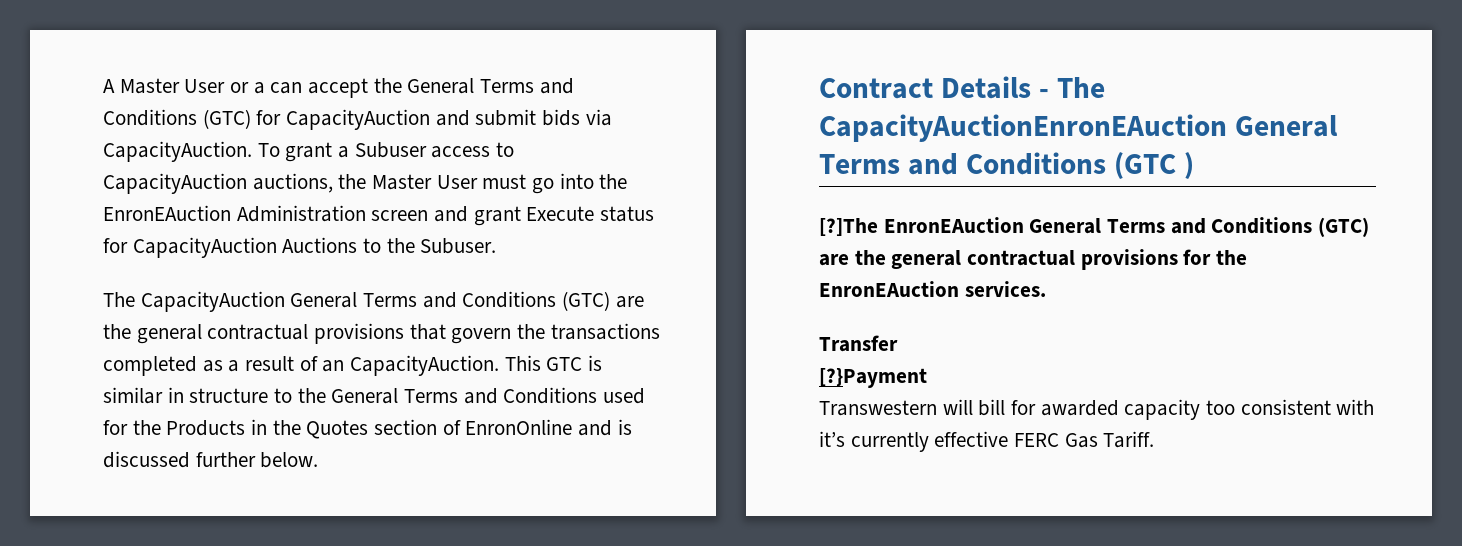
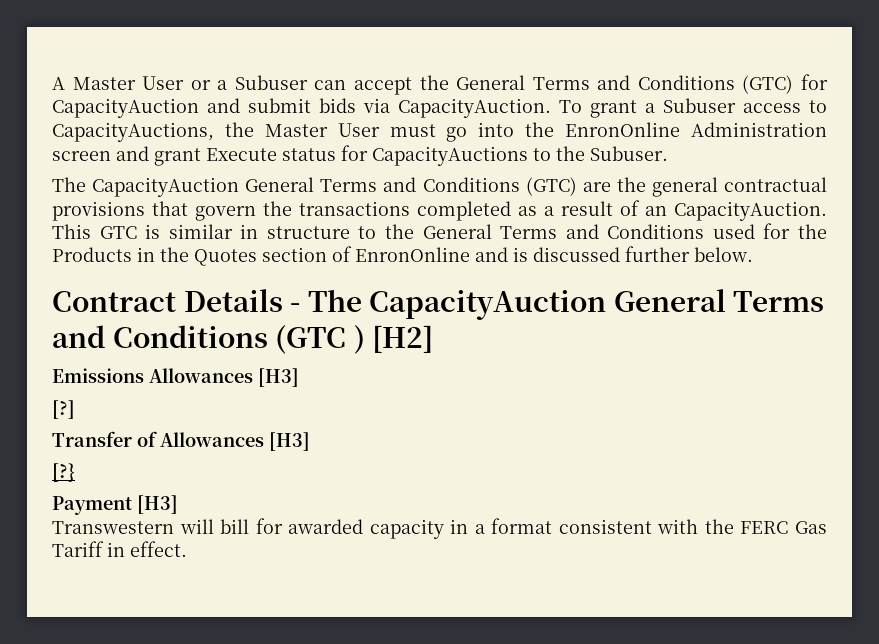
- A Master User or a can accept the General Terms and Conditions (GTC) for CapacityAuction and submit bids via CapacityAuction.
+ A Master User or a Subuser can accept the General Terms and Conditions (GTC) for CapacityAuction and submit bids via CapacityAuction.
- To grant a Subuser access to CapacityAuction auctions, the Master User must go into the EnronEAuction Administration screen and grant Execute status for CapacityAuction Auctions to the Subuser.
+ To grant a Subuser access to CapacityAuctions, the Master User must go into the EnronOnline Administration screen and grant Execute status for CapacityAuctions to the Subuser.
- Contract Details - The CapacityAuctionEnronEAuction General Terms and Conditions (GTC )
- [?]The EnronEAuction General Terms and Conditions (GTC) are the general contractual provisions for the EnronEAuction services.
- Transfer
- [?}Payment
+ Contract Details - The CapacityAuction General Terms and Conditions (GTC ) [H2]
+ Emissions Allowances [H3]
+ [?]
+ Transfer of Allowances [H3]
+ [?}
+ Payment [H3]
- Transwestern will bill for awarded capacity too consistent with it’s currently effective FERC Gas Tariff.
+ Transwestern will bill for awarded capacity in a format consistent with the FERC Gas Tariff in effect.

